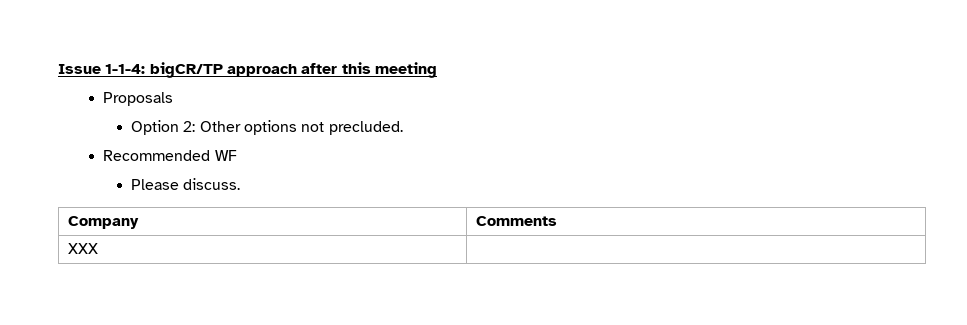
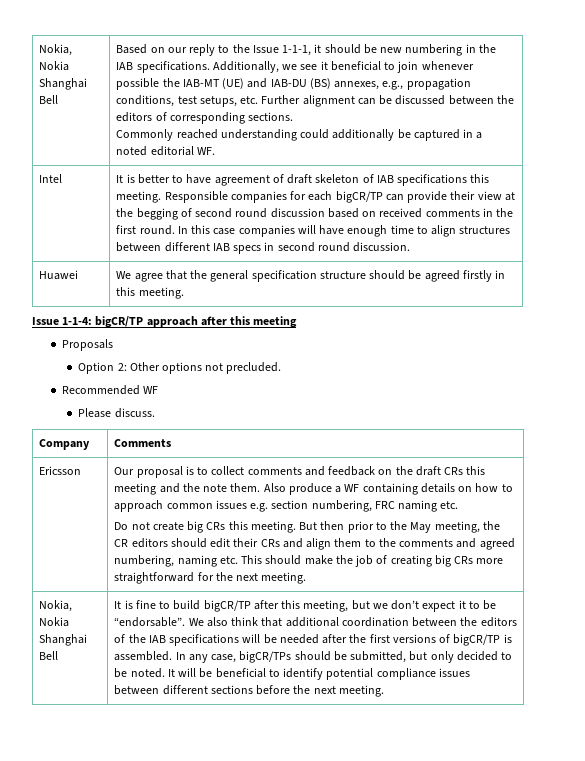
+ Nokia, Nokia Shanghai Bell | Based on our reply to the Issue 1-1-1, it should be new numbering in the IAB specifications. Additionally, we see it beneficial to join whenever possible the IAB-MT (UE) and IAB-DU (BS) annexes, e.g., propagation conditions, test setups, etc. Further alignment can be discussed between the editors of corresponding sections.
+ Commonly reached understanding could additionally be captured in a noted editorial WF.
+ Intel | It is better to have agreement of draft skeleton of IAB specifications this meeting. Responsible companies for each bigCR/TP can provide their view at the begging of second round discussion based on received comments in the first round. In this case companies will have enough time to align structures between different IAB specs in second round discussion.
+ Huawei | We agree that the general specification structure should be agreed firstly in this meeting.
- XXX
+ Ericsson | Our proposal is to collect comments and feedback on the draft CRs this meeting and the note them. Also produce a WF containing details on how to approach common issues e.g. section numbering, FRC naming etc.
+ Do not create big CRs this meeting. But then prior to the May meeting, the CR editors should edit their CRs and align them to the comments and agreed numbering, naming etc. This should make the job of creating big CRs more straightforward for the next meeting.
+ Nokia, Nokia Shanghai Bell | It is fine to build bigCR/TP after this meeting, but we don’t expect it to be “endorsable”. We also think that additional coordination between the editors of the IAB specifications will be needed after the first versions of bigCR/TP is assembled. In any case, bigCR/TPs should be submitted, but only decided to be noted. It will be beneficial to identify potential compliance issues between different sections before the next meeting.

